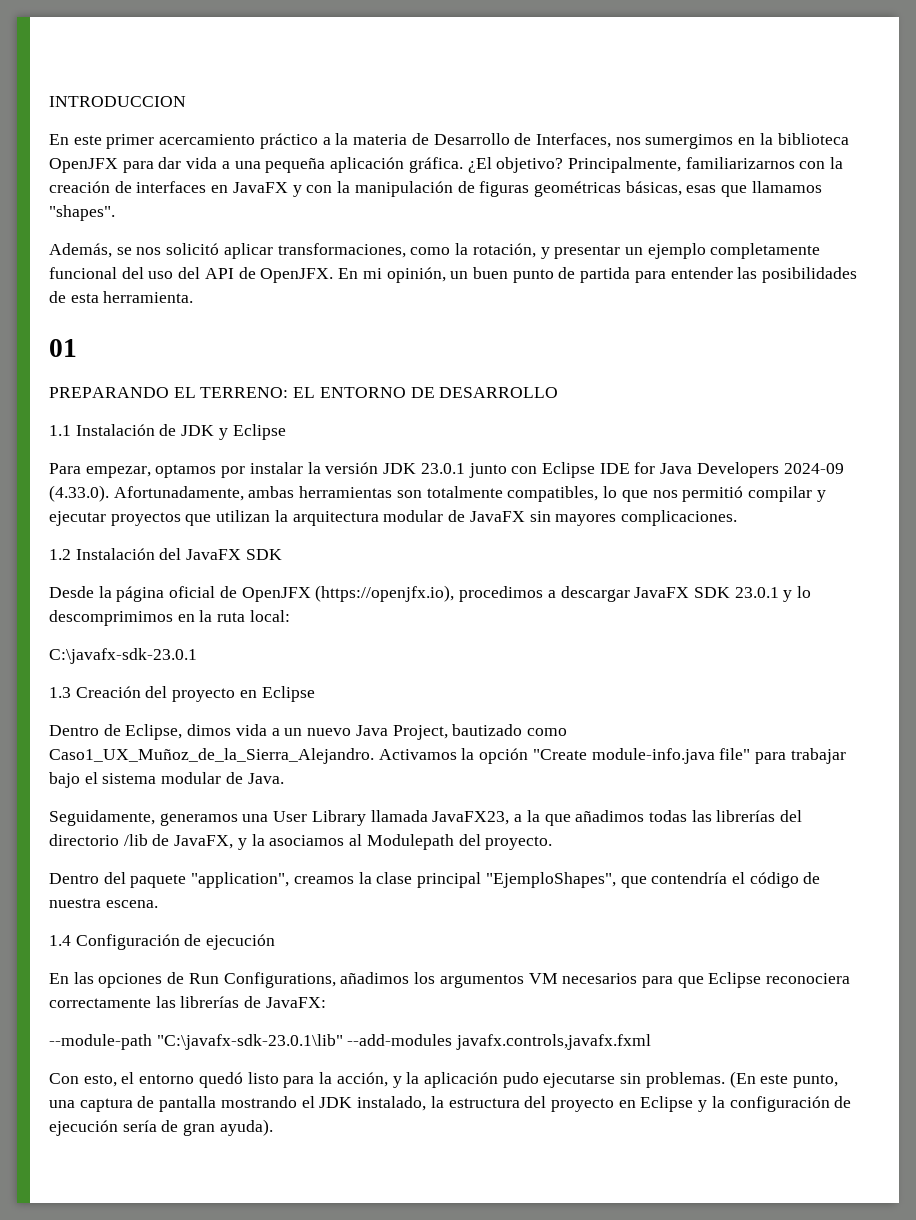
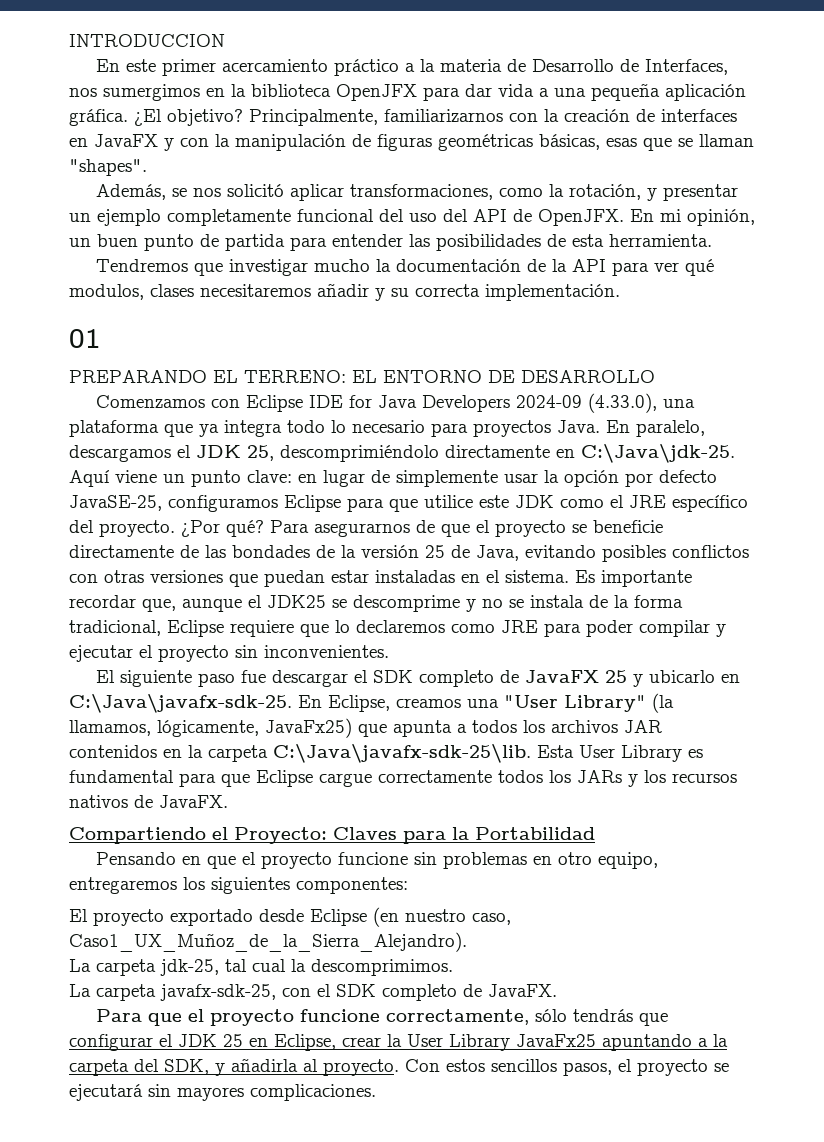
- Principalmente, familiarizarnos con la creación de interfaces en JavaFX y con la manipulación de figuras geométricas básicas, esas que llamamos "shapes".
+ Principalmente, familiarizarnos con la creación de interfaces en JavaFX y con la manipulación de figuras geométricas básicas, esas que se llaman "shapes".
+ Tendremos que investigar mucho la documentación de la API para ver qué modulos, clases necesitaremos añadir y su correcta implementación.
- 1.1 Instalación de JDK y Eclipse
- Para empezar, optamos por instalar la versión JDK 23.0.1 junto con Eclipse IDE for Java Developers 2024-09 (4.33.0). Afortunadamente, ambas herramientas son totalmente compatibles, lo que nos permitió compilar y ejecutar proyectos que utilizan la arquitectura modular de JavaFX sin mayores complicaciones.
- 1.2 Instalación del JavaFX SDK
- Desde la página oficial de OpenJFX (https://openjfx.io), procedimos a descargar JavaFX SDK 23.0.1 y lo descomprimimos en la ruta local:
- C:\javafx-sdk-23.0.1
- 1.3 Creación del proyecto en Eclipse
- Dentro de Eclipse, dimos vida a un nuevo Java Project, bautizado como Caso1_UX_Muñoz_de_la_Sierra_Alejandro. Activamos la opción "Create module-info.java file" para trabajar bajo el sistema modular de Java.
- Seguidamente, generamos una User Library llamada JavaFX23, a la que añadimos todas las librerías del directorio /lib de JavaFX, y la asociamos al Modulepath del proyecto.
- Dentro del paquete "application", creamos la clase principal "EjemploShapes", que contendría el código de nuestra escena.
- 1.4 Configuración de ejecución
- En las opciones de Run Configurations, añadimos los argumentos VM necesarios para que Eclipse reconociera correctamente las librerías de JavaFX:
- --module-path "C:\javafx-sdk-23.0.1\lib" --add-modules javafx.controls,javafx.fxml
- Con esto, el entorno quedó listo para la acción, y la aplicación pudo ejecutarse sin problemas. (En este punto, una captura de pantalla mostrando el JDK instalado, la estructura del proyecto en Eclipse y la configuración de ejecución sería de gran ayuda).
+ Comenzamos con Eclipse IDE for Java Developers 2024-09 (4.33.0), una plataforma que ya integra todo lo necesario para proyectos Java. En paralelo, descargamos el JDK 25, descomprimiéndolo directamente en C:\Java\jdk-25. Aquí viene un punto clave: en lugar de simplemente usar la opción por defecto JavaSE-25, configuramos Eclipse para que utilice este JDK como el JRE específico del proyecto. ¿Por qué? Para asegurarnos de que el proyecto se beneficie directamente de las bondades de la versión 25 de Java, evitando posibles conflictos con otras versiones que puedan estar instaladas en el sistema. Es importante recordar que, aunque el JDK25 se descomprime y no se instala de la forma tradicional, Eclipse requiere que lo declaremos como JRE para poder compilar y ejecutar el proyecto sin inconvenientes.
+ El siguiente paso fue descargar el SDK completo de JavaFX 25 y ubicarlo en C:\Java\javafx-sdk-25. En Eclipse, creamos una "User Library" (la llamamos, lógicamente, JavaFx25) que apunta a todos los archivos JAR contenidos en la carpeta C:\Java\javafx-sdk-25\lib. Esta User Library es fundamental para que Eclipse cargue correctamente todos los JARs y los recursos nativos de JavaFX.
+ Compartiendo el Proyecto: Claves para la Portabilidad
+ Pensando en que el proyecto funcione sin problemas en otro equipo, entregaremos los siguientes componentes:
+ El proyecto exportado desde Eclipse (en nuestro caso, Caso1_UX_Muñoz_de_la_Sierra_Alejandro).
+ La carpeta jdk-25, tal cual la descomprimimos.
+ La carpeta javafx-sdk-25, con el SDK completo de JavaFX.
+ Para que el proyecto funcione correctamente, sólo tendrás que configurar el JDK 25 en Eclipse, crear la User Library JavaFx25 apuntando a la carpeta del SDK, y añadirla al proyecto. Con estos sencillos pasos, el proyecto se ejecutará sin mayores complicaciones.

